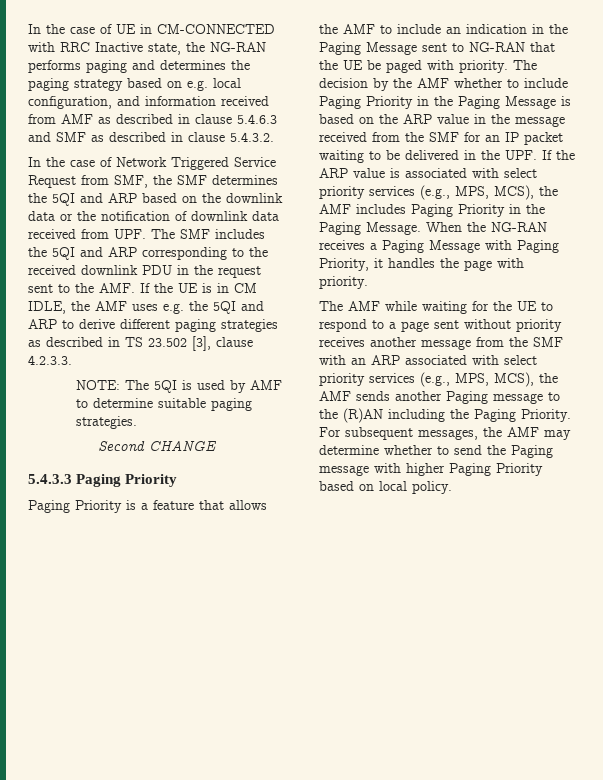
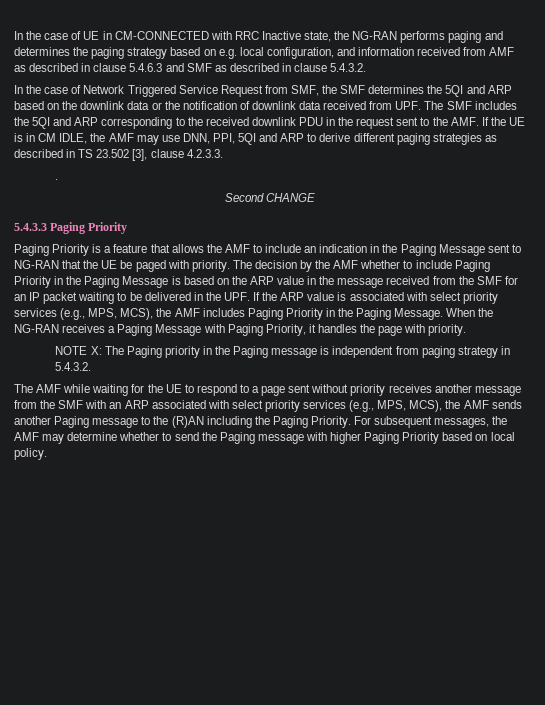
- In the case of Network Triggered Service Request from SMF, the SMF determines the 5QI and ARP based on the downlink data or the notification of downlink data received from UPF. The SMF includes the 5QI and ARP corresponding to the received downlink PDU in the request sent to the AMF. If the UE is in CM IDLE, the AMF uses e.g. the 5QI and ARP to derive different paging strategies as described in TS 23.502 [3], clause 4.2.3.3.
+ In the case of Network Triggered Service Request from SMF, the SMF determines the 5QI and ARP based on the downlink data or the notification of downlink data received from UPF. The SMF includes the 5QI and ARP corresponding to the received downlink PDU in the request sent to the AMF. If the UE is in CM IDLE, the AMF may use DNN, PPI, 5QI and ARP to derive different paging strategies as described in TS 23.502 [3], clause 4.2.3.3.
- NOTE: The 5QI is used by AMF to determine suitable paging strategies.
+ .
+ NOTE X: The Paging priority in the Paging message is independent from paging strategy in 5.4.3.2.

